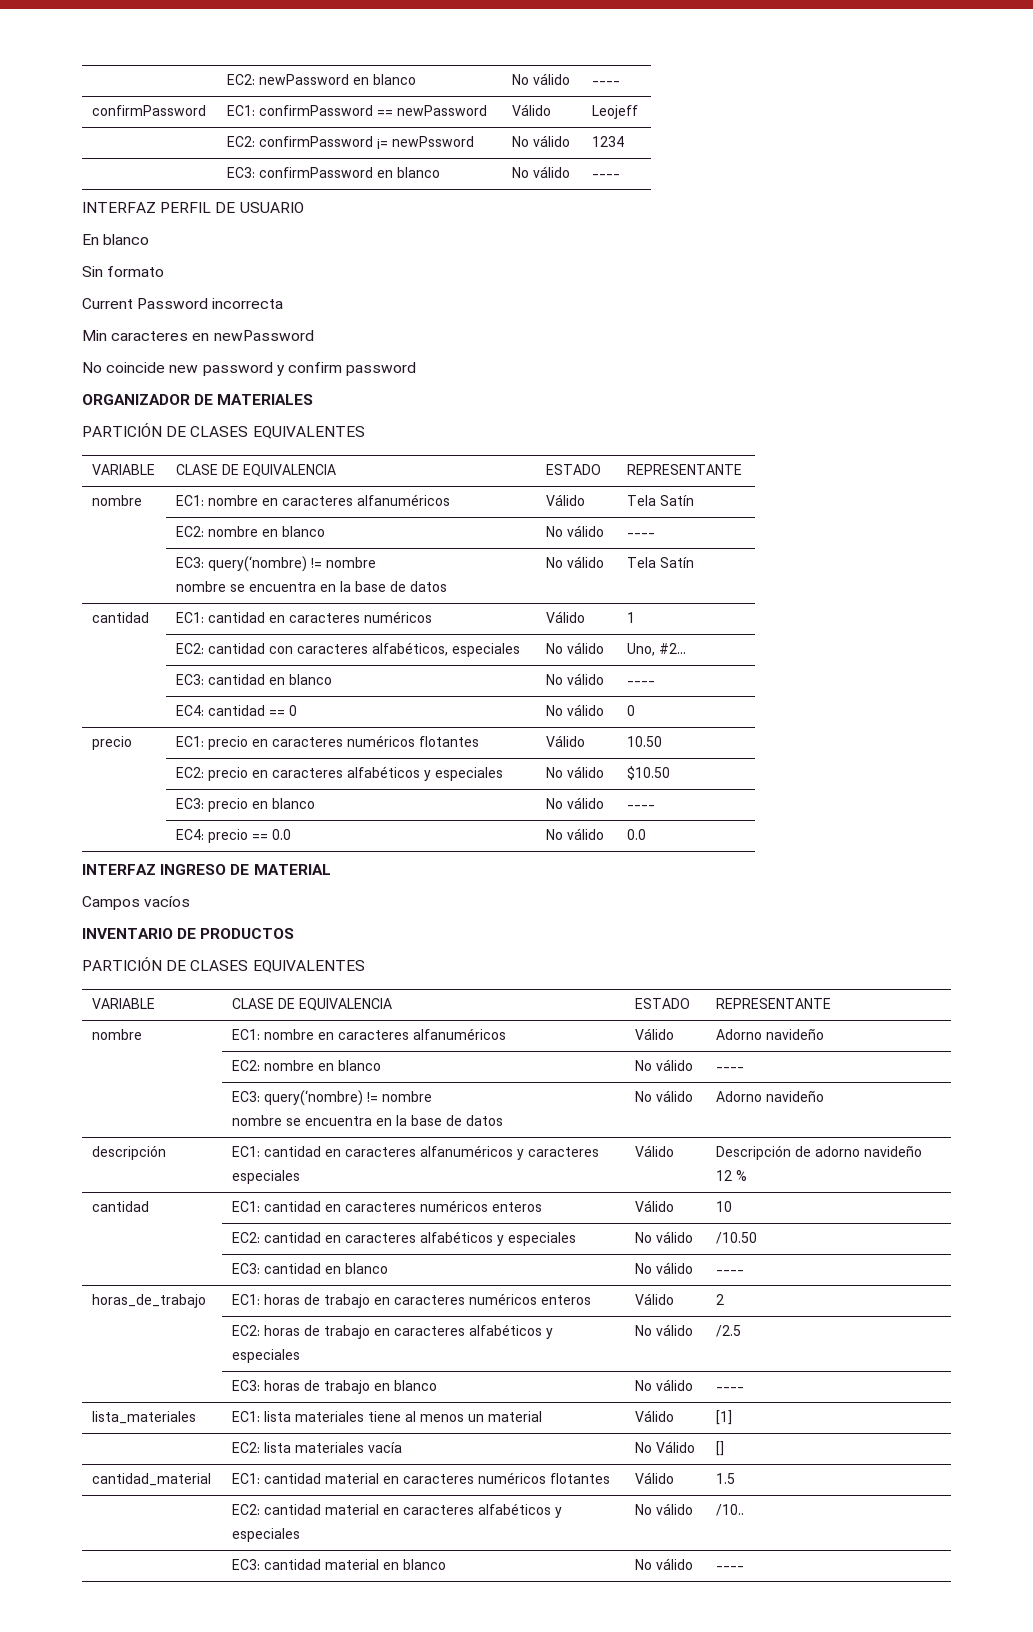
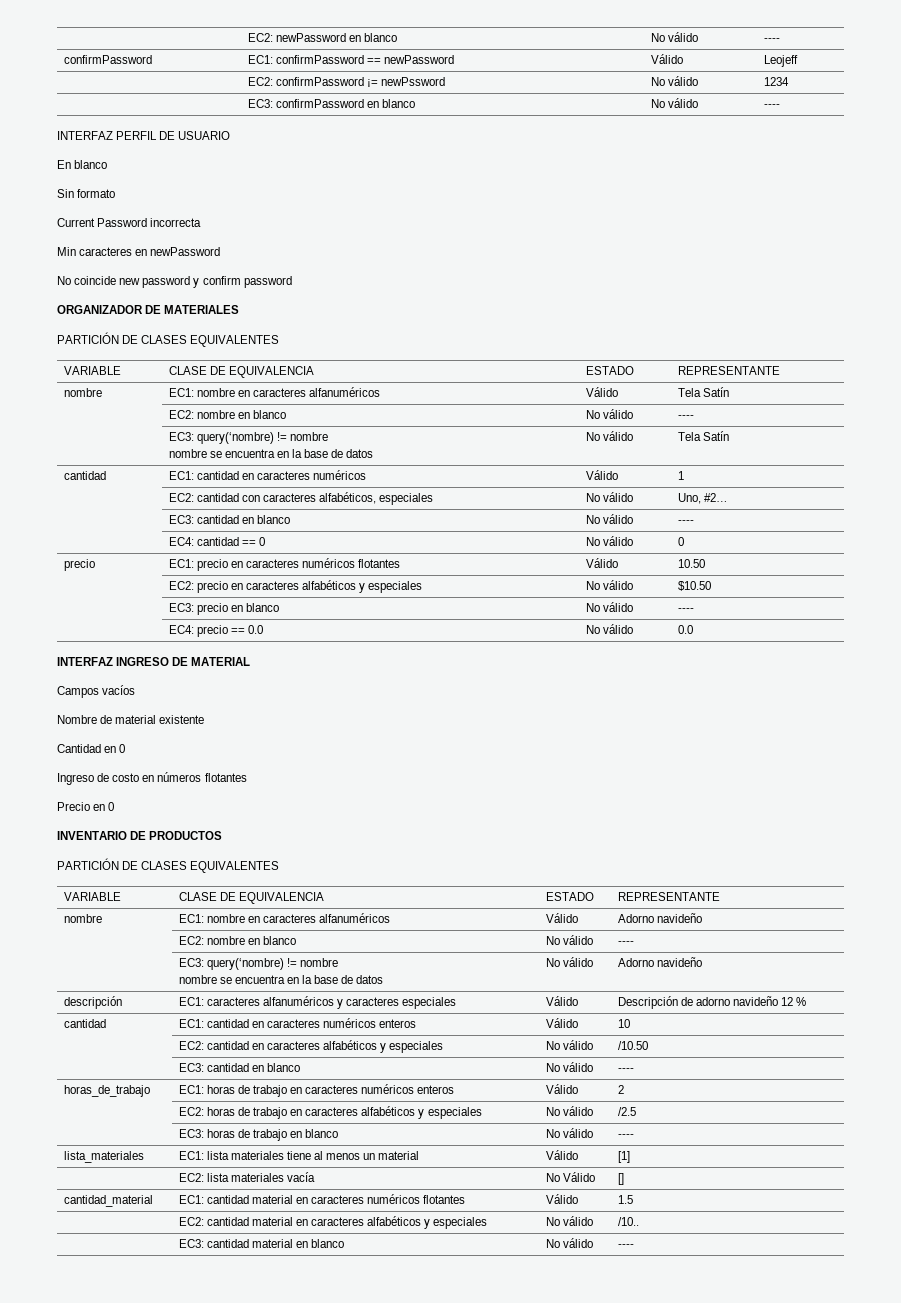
+ Nombre de material existente
+ Cantidad en 0
+ Ingreso de costo en números flotantes
+ Precio en 0
- descripción | EC1: cantidad en caracteres alfanuméricos y caracteres especiales | Válido | Descripción de adorno navideño 12 %
+ descripción | EC1: caracteres alfanuméricos y caracteres especiales | Válido | Descripción de adorno navideño 12 %

